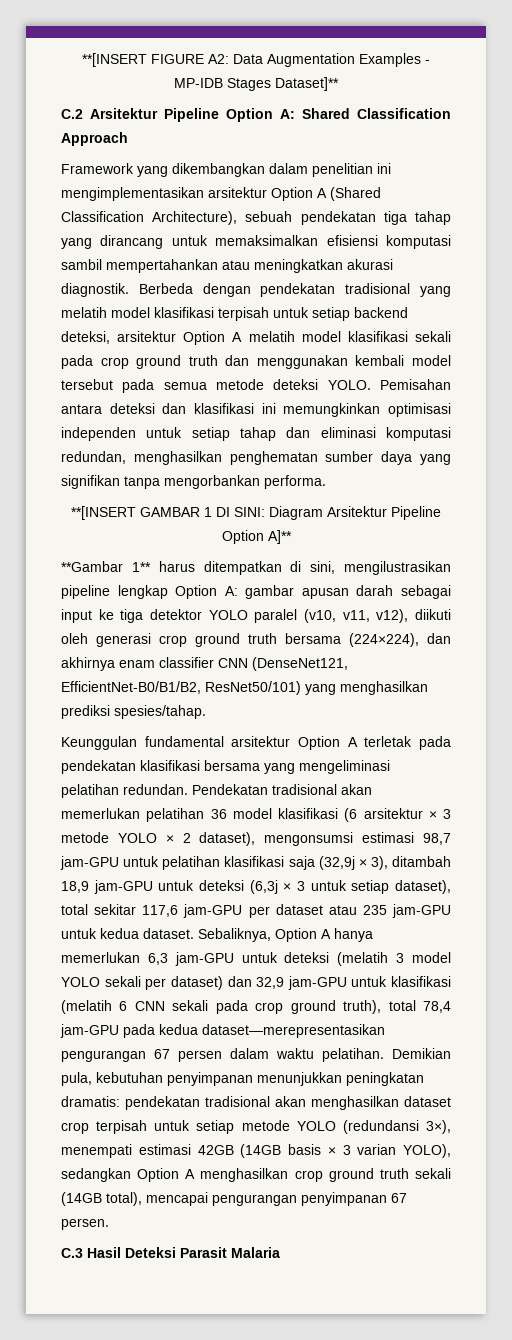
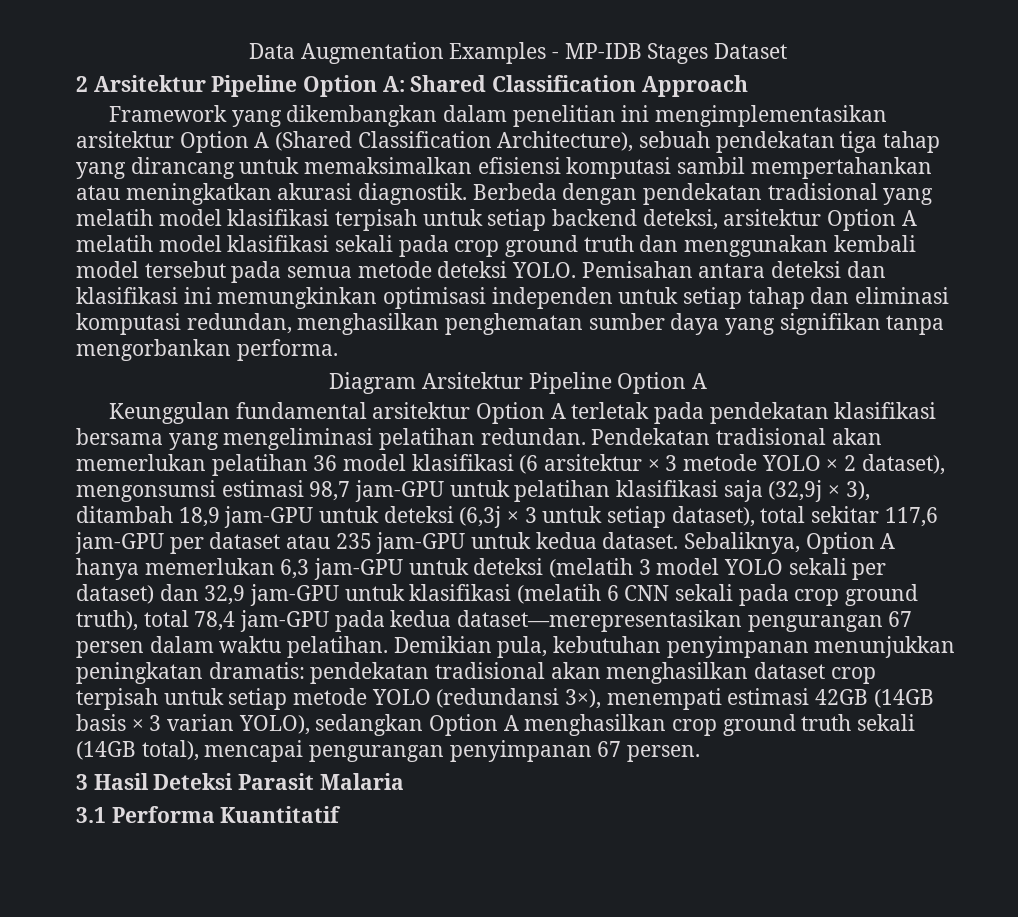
- **[INSERT FIGURE A2: Data Augmentation Examples - MP-IDB Stages Dataset]**
- C.2 Arsitektur Pipeline Option A: Shared Classification Approach
+ Data Augmentation Examples - MP-IDB Stages Dataset
+ 2 Arsitektur Pipeline Option A: Shared Classification Approach
- **[INSERT GAMBAR 1 DI SINI: Diagram Arsitektur Pipeline Option A]**
- **Gambar 1** harus ditempatkan di sini, mengilustrasikan pipeline lengkap Option A: gambar apusan darah sebagai input ke tiga detektor YOLO paralel (v10, v11, v12), diikuti oleh generasi crop ground truth bersama (224×224), dan akhirnya enam classifier CNN (DenseNet121, EfficientNet-B0/B1/B2, ResNet50/101) yang menghasilkan prediksi spesies/tahap.
+ Diagram Arsitektur Pipeline Option A
- C.3 Hasil Deteksi Parasit Malaria
+ 3 Hasil Deteksi Parasit Malaria
+ 3.1 Performa Kuantitatif

